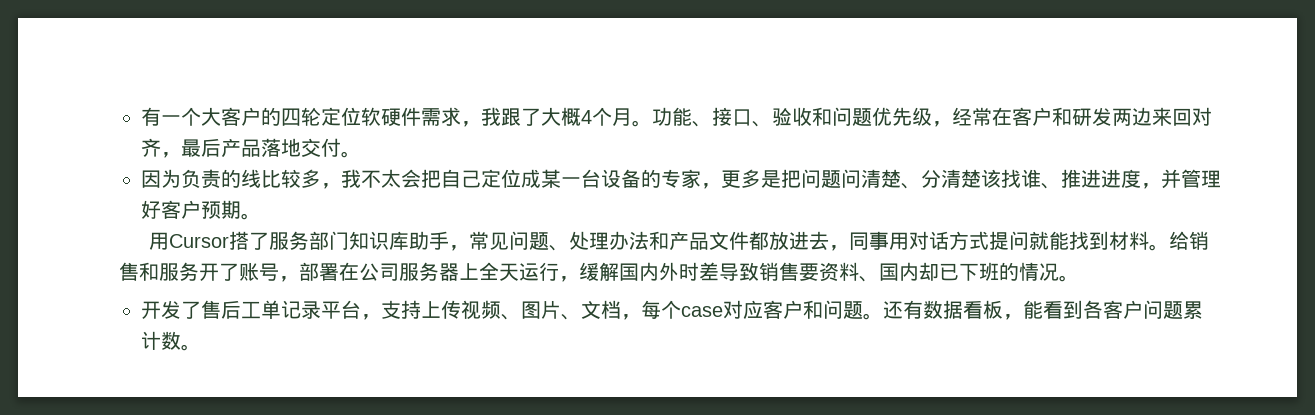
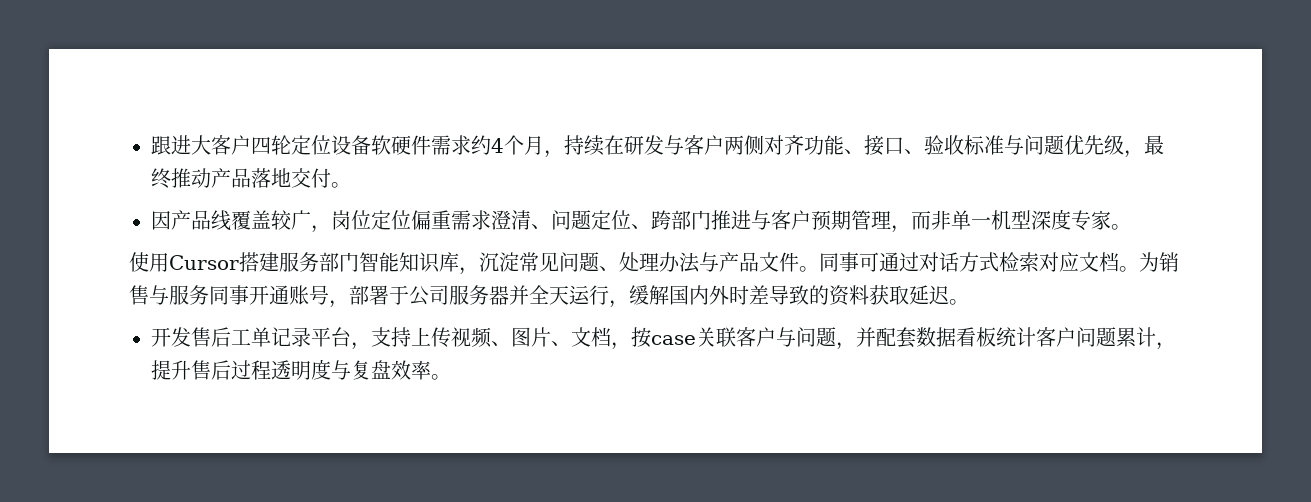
- 有一个大客户的四轮定位软硬件需求，我跟了大概4个月。功能、接口、验收和问题优先级，经常在客户和研发两边来回对齐，最后产品落地交付。
- 因为负责的线比较多，我不太会把自己定位成某一台设备的专家，更多是把问题问清楚、分清楚该找谁、推进进度，并管理好客户预期。
- 用Cursor搭了服务部门知识库助手，常见问题、处理办法和产品文件都放进去，同事用对话方式提问就能找到材料。给销售和服务开了账号，部署在公司服务器上全天运行，缓解国内外时差导致销售要资料、国内却已下班的情况。
+ 跟进大客户四轮定位设备软硬件需求约4个月，持续在研发与客户两侧对齐功能、接口、验收标准与问题优先级，最终推动产品落地交付。
+ 因产品线覆盖较广，岗位定位偏重需求澄清、问题定位、跨部门推进与客户预期管理，而非单一机型深度专家。
+ 使用Cursor搭建服务部门智能知识库，沉淀常见问题、处理办法与产品文件。同事可通过对话方式检索对应文档。为销售与服务同事开通账号，部署于公司服务器并全天运行，缓解国内外时差导致的资料获取延迟。
- 开发了售后工单记录平台，支持上传视频、图片、文档，每个case对应客户和问题。还有数据看板，能看到各客户问题累计数。
+ 开发售后工单记录平台，支持上传视频、图片、文档，按case关联客户与问题，并配套数据看板统计客户问题累计，提升售后过程透明度与复盘效率。

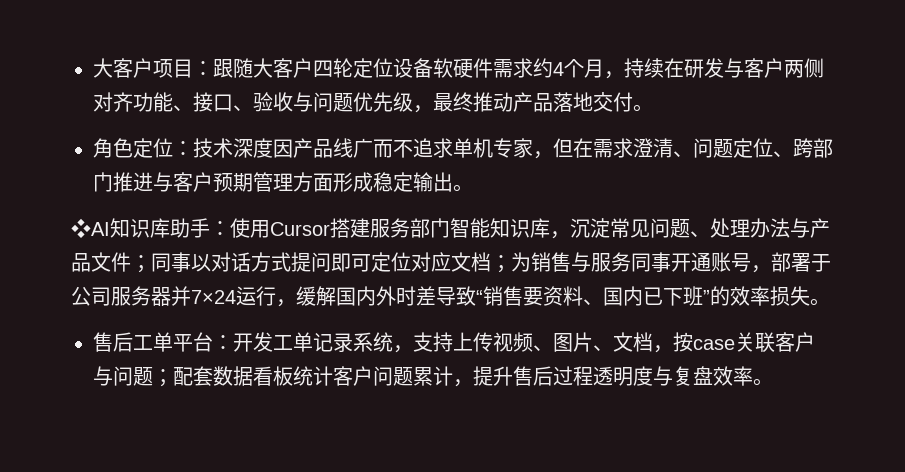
- 跟进大客户四轮定位设备软硬件需求约4个月，持续在研发与客户两侧对齐功能、接口、验收标准与问题优先级，最终推动产品落地交付。
+ 大客户项目：跟随大客户四轮定位设备软硬件需求约4个月，持续在研发与客户两侧对齐功能、接口、验收与问题优先级，最终推动产品落地交付。
- 因产品线覆盖较广，岗位定位偏重需求澄清、问题定位、跨部门推进与客户预期管理，而非单一机型深度专家。
- 使用Cursor搭建服务部门智能知识库，沉淀常见问题、处理办法与产品文件。同事可通过对话方式检索对应文档。
+ 角色定位：技术深度因产品线广而不追求单机专家，但在需求澄清、问题定位、跨部门推进与客户预期管理方面形成稳定输出。
+ ❖AI知识库助手：使用Cursor搭建服务部门智能知识库，沉淀常见问题、处理办法与产品文件；同事以对话方式提问即可定位对应文档；
- 为销售与服务同事开通账号，部署于公司服务器并全天运行，缓解国内外时差导致的资料获取延迟。
- 开发售后工单记录平台，支持上传视频、图片、文档，按case关联客户与问题，并配套数据看板统计客户问题累计，提升售后过程透明度与复盘效率。
+ 为销售与服务同事开通账号，部署于公司服务器并7×24运行，缓解国内外时差导致“销售要资料、国内已下班”的效率损失。
+ 售后工单平台：开发工单记录系统，支持上传视频、图片、文档，按case关联客户与问题；配套数据看板统计客户问题累计，提升售后过程透明度与复盘效率。

